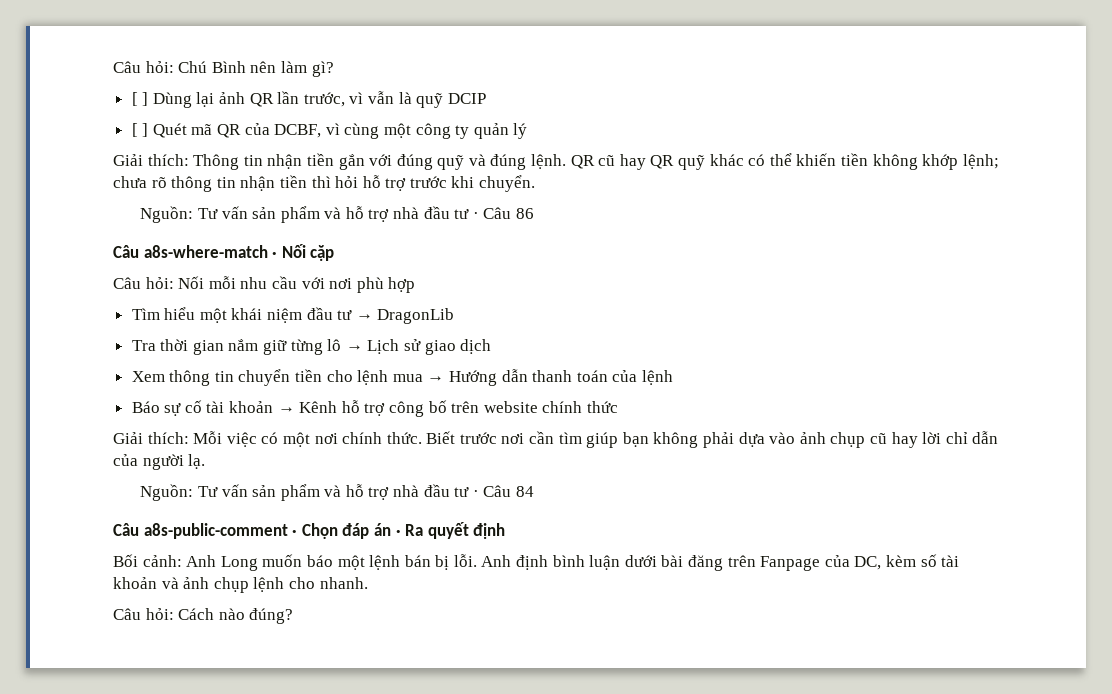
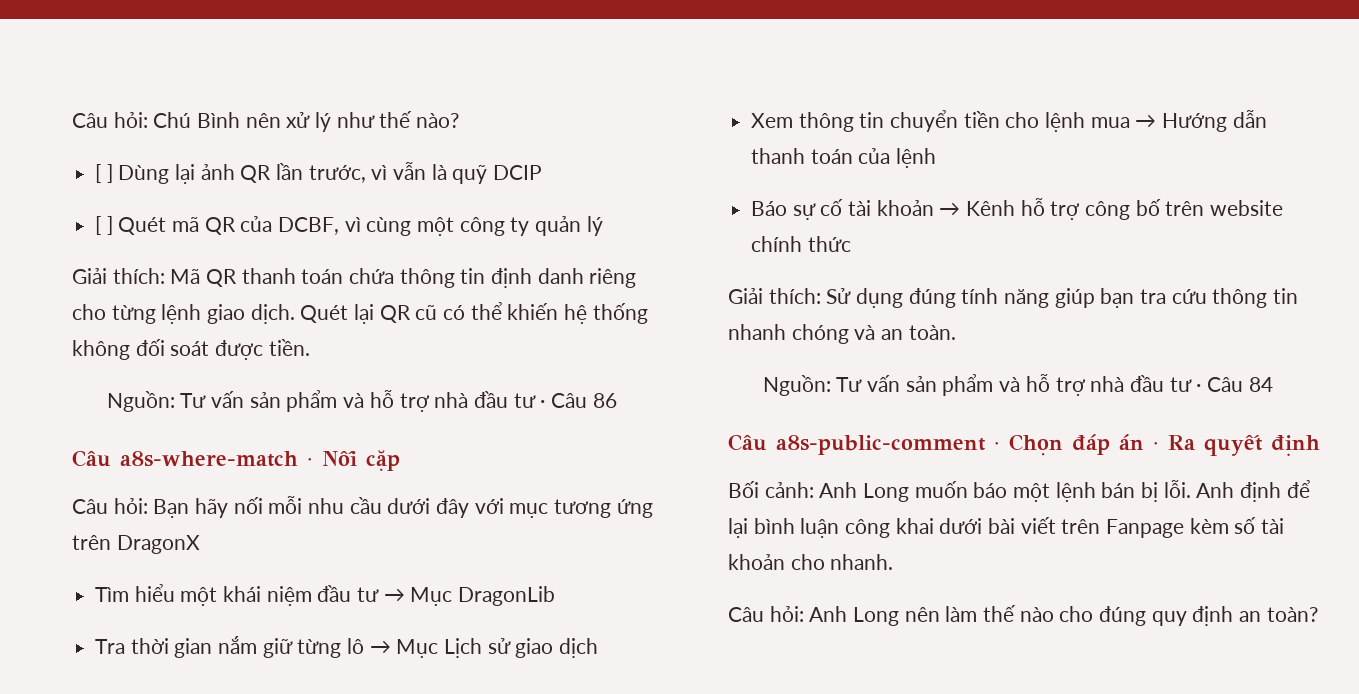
- Câu hỏi: Chú Bình nên làm gì?
+ Câu hỏi: Chú Bình nên xử lý như thế nào?
- Giải thích: Thông tin nhận tiền gắn với đúng quỹ và đúng lệnh. QR cũ hay QR quỹ khác có thể khiến tiền không khớp lệnh; chưa rõ thông tin nhận tiền thì hỏi hỗ trợ trước khi chuyển.
+ Giải thích: Mã QR thanh toán chứa thông tin định danh riêng cho từng lệnh giao dịch. Quét lại QR cũ có thể khiến hệ thống không đối soát được tiền.
- Câu hỏi: Nối mỗi nhu cầu với nơi phù hợp
+ Câu hỏi: Bạn hãy nối mỗi nhu cầu dưới đây với mục tương ứng trên DragonX
- Tìm hiểu một khái niệm đầu tư → DragonLib
+ Tìm hiểu một khái niệm đầu tư → Mục DragonLib
- Tra thời gian nắm giữ từng lô → Lịch sử giao dịch
+ Tra thời gian nắm giữ từng lô → Mục Lịch sử giao dịch
- Giải thích: Mỗi việc có một nơi chính thức. Biết trước nơi cần tìm giúp bạn không phải dựa vào ảnh chụp cũ hay lời chỉ dẫn của người lạ.
+ Giải thích: Sử dụng đúng tính năng giúp bạn tra cứu thông tin nhanh chóng và an toàn.
- Anh định bình luận dưới bài đăng trên Fanpage của DC, kèm số tài khoản và ảnh chụp lệnh cho nhanh.
+ Anh định để lại bình luận công khai dưới bài viết trên Fanpage kèm số tài khoản cho nhanh.
- Câu hỏi: Cách nào đúng?
+ Câu hỏi: Anh Long nên làm thế nào cho đúng quy định an toàn?

